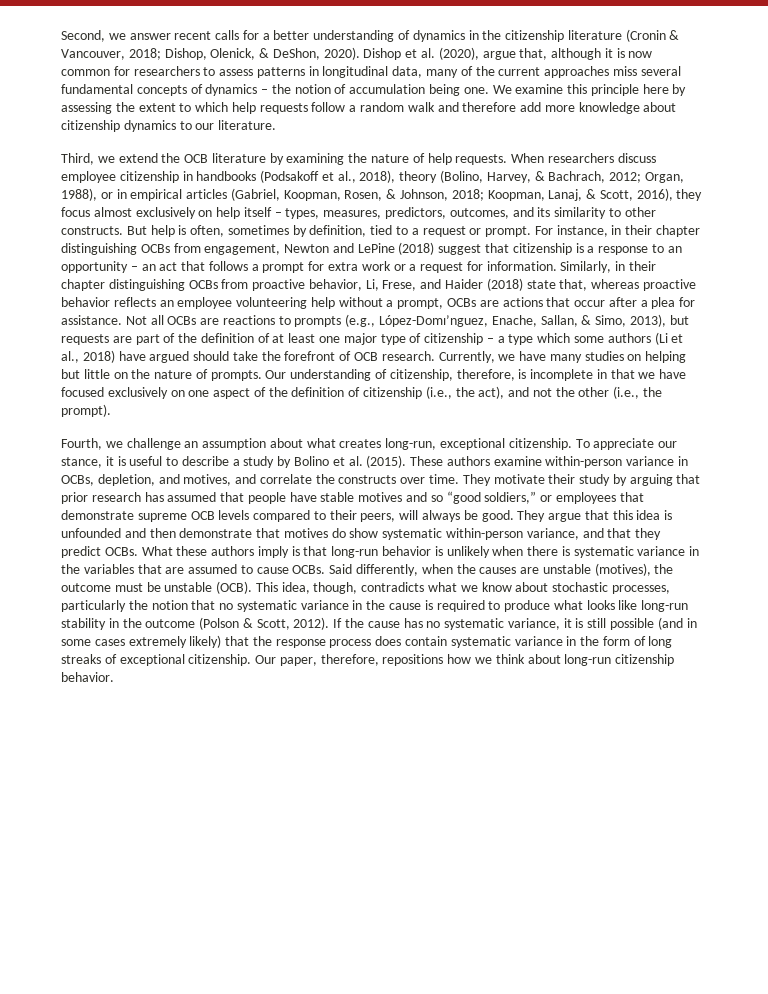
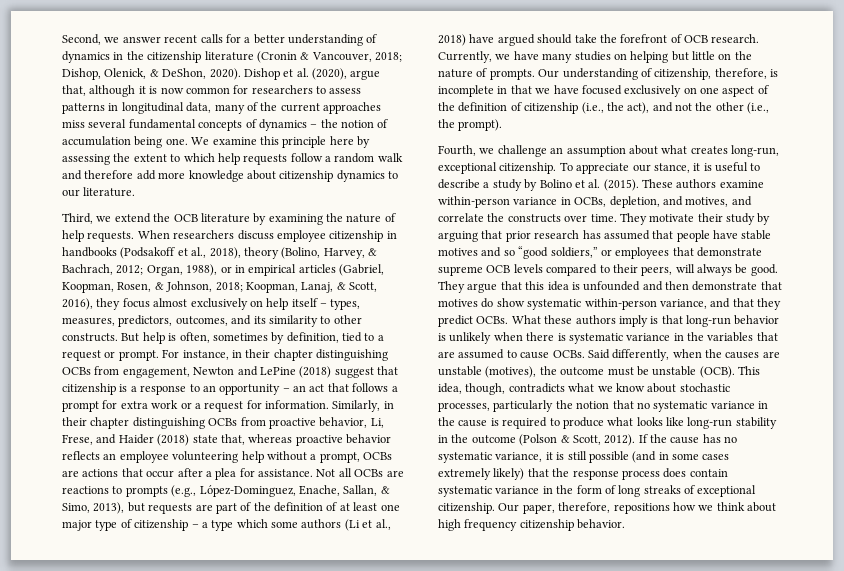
- Not all OCBs are reactions to prompts (e.g., López-Domı’nguez, Enache, Sallan, & Simo, 2013), but requests are part of the definition of at least one major type of citizenship – a type which some authors (Li et al., 2018) have argued should take the forefront of OCB research.
+ Not all OCBs are reactions to prompts (e.g., López-Dominguez, Enache, Sallan, & Simo, 2013), but requests are part of the definition of at least one major type of citizenship – a type which some authors (Li et al., 2018) have argued should take the forefront of OCB research.
- Our paper, therefore, repositions how we think about long-run citizenship behavior.
+ Our paper, therefore, repositions how we think about high frequency citizenship behavior.

